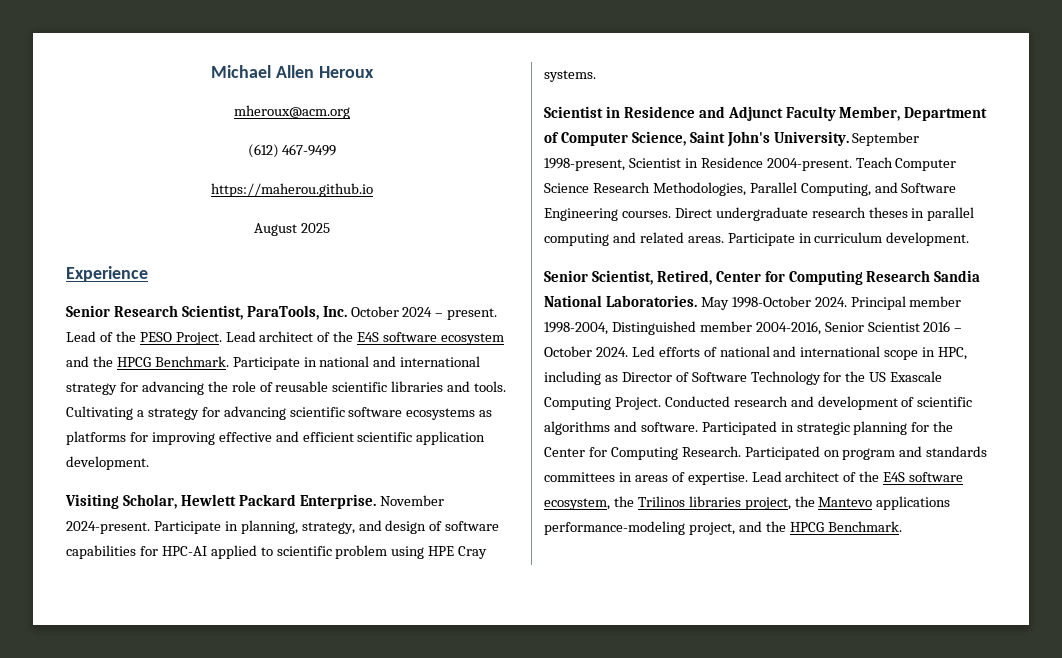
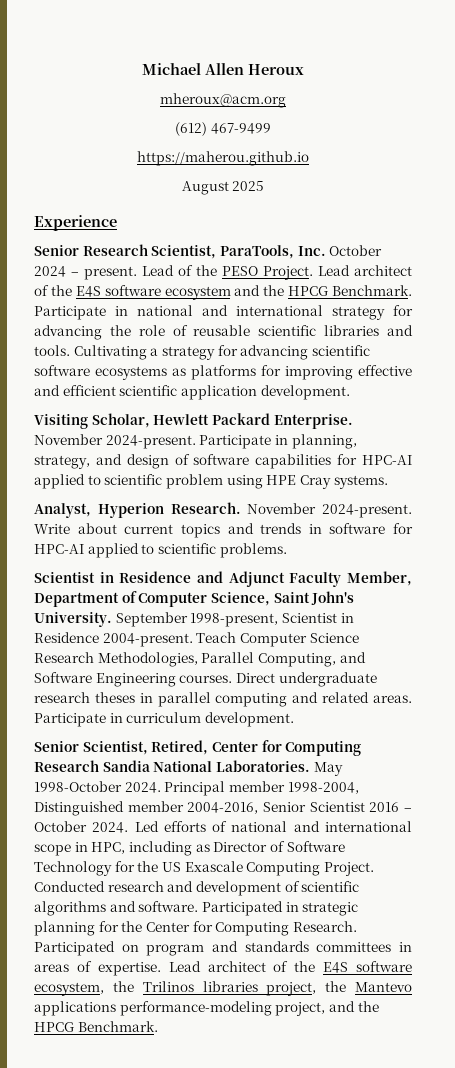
+ Analyst, Hyperion Research. November 2024-present. Write about current topics and trends in software for HPC-AI applied to scientific problems.

